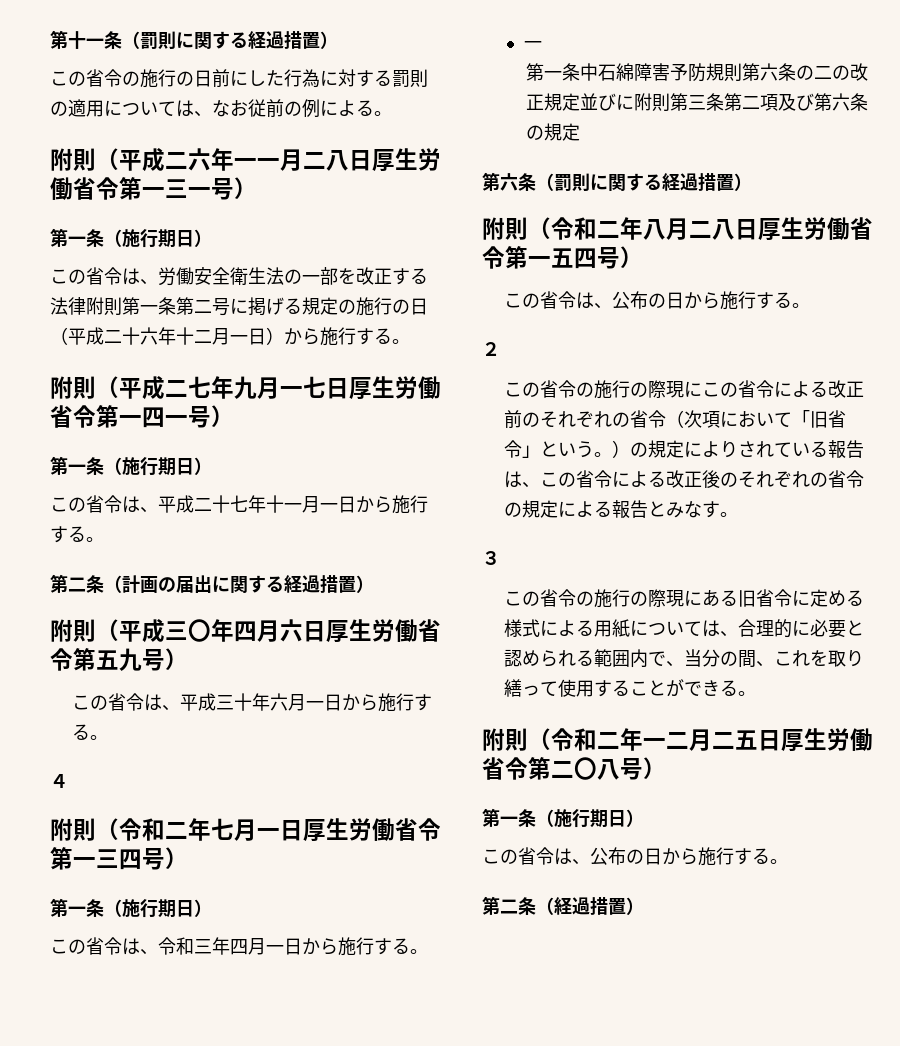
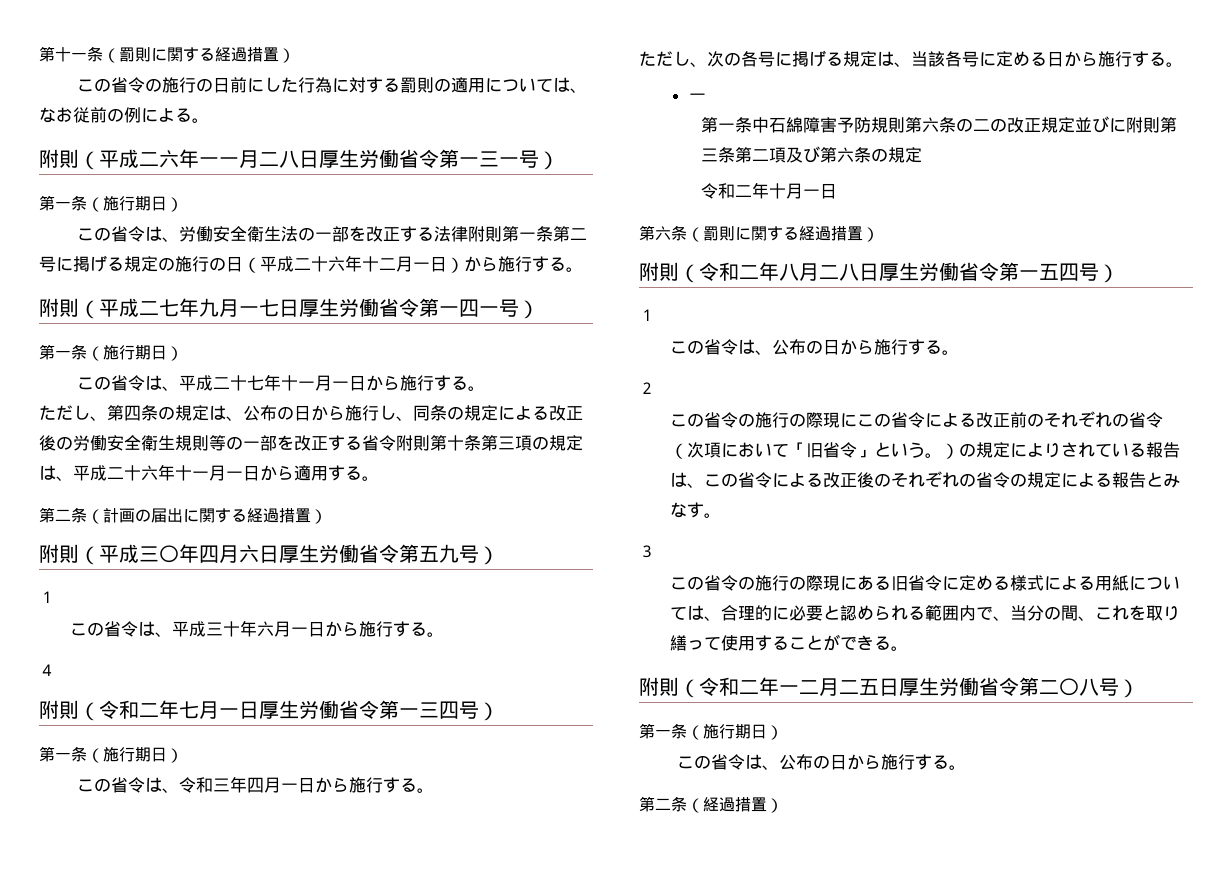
+ ただし、第四条の規定は、公布の日から施行し、同条の規定による改正後の労働安全衛生規則等の一部を改正する省令附則第十条第三項の規定は、平成二十六年十一月一日から適用する。
  附則（平成三〇年四月六日厚生労働省令第五九号）
+ １
+ ただし、次の各号に掲げる規定は、当該各号に定める日から施行する。
+ 令和二年十月一日
  附則（令和二年八月二八日厚生労働省令第一五四号）
+ １

